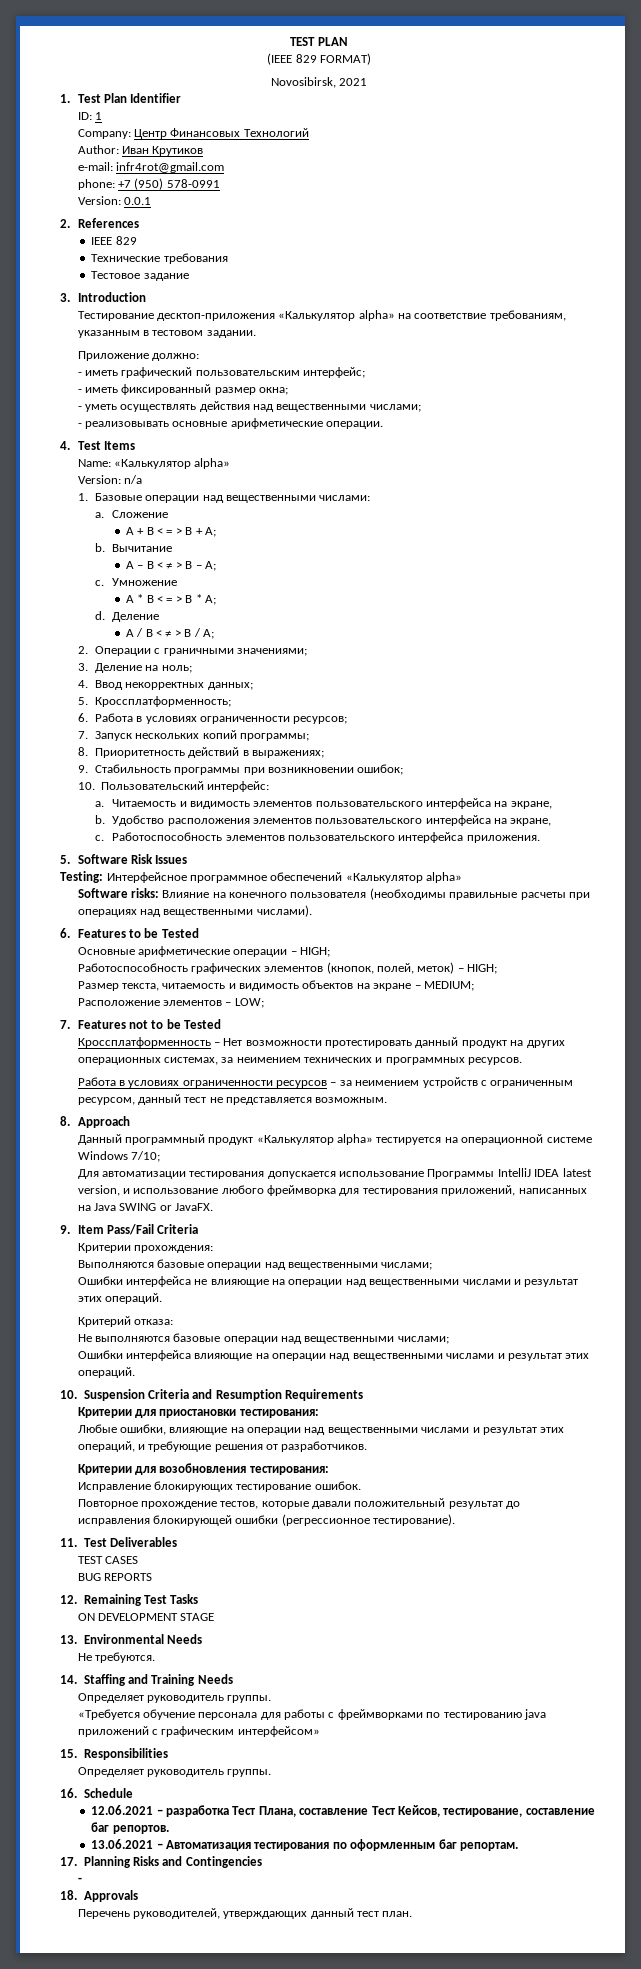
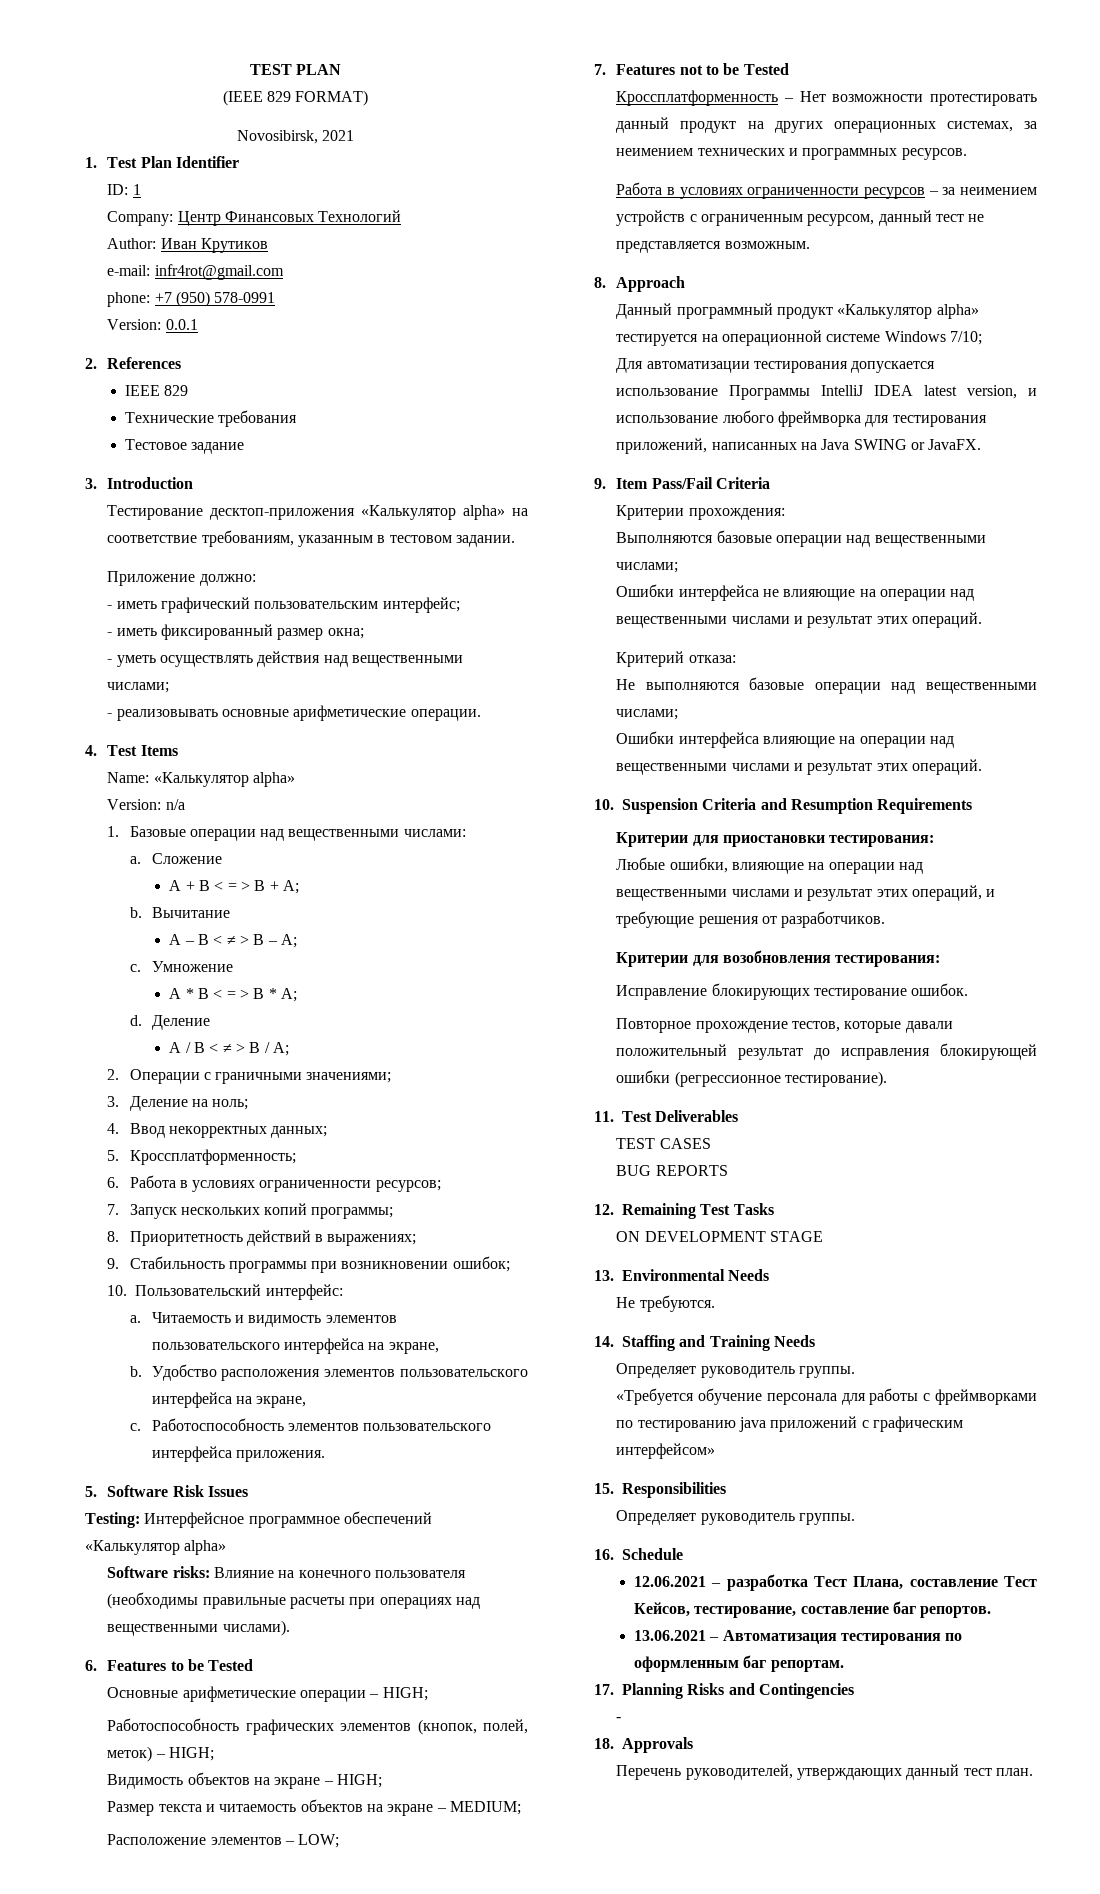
- Размер текста, читаемость и видимость объектов на экране – MEDIUM;
+ Видимость объектов на экране – HIGH;
+ Размер текста и читаемость объектов на экране – MEDIUM;

